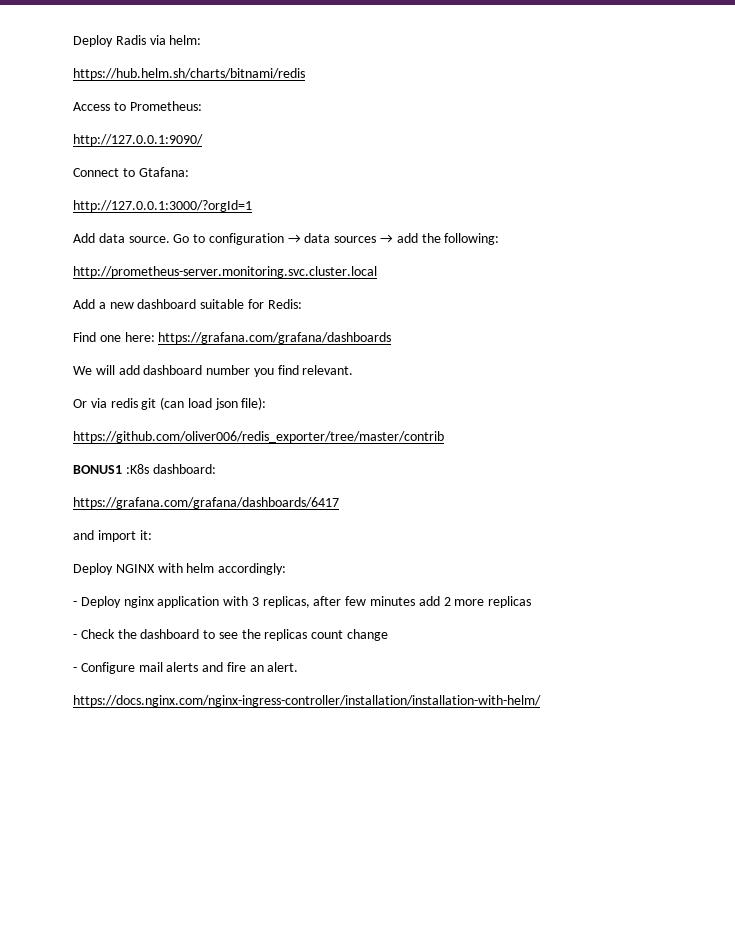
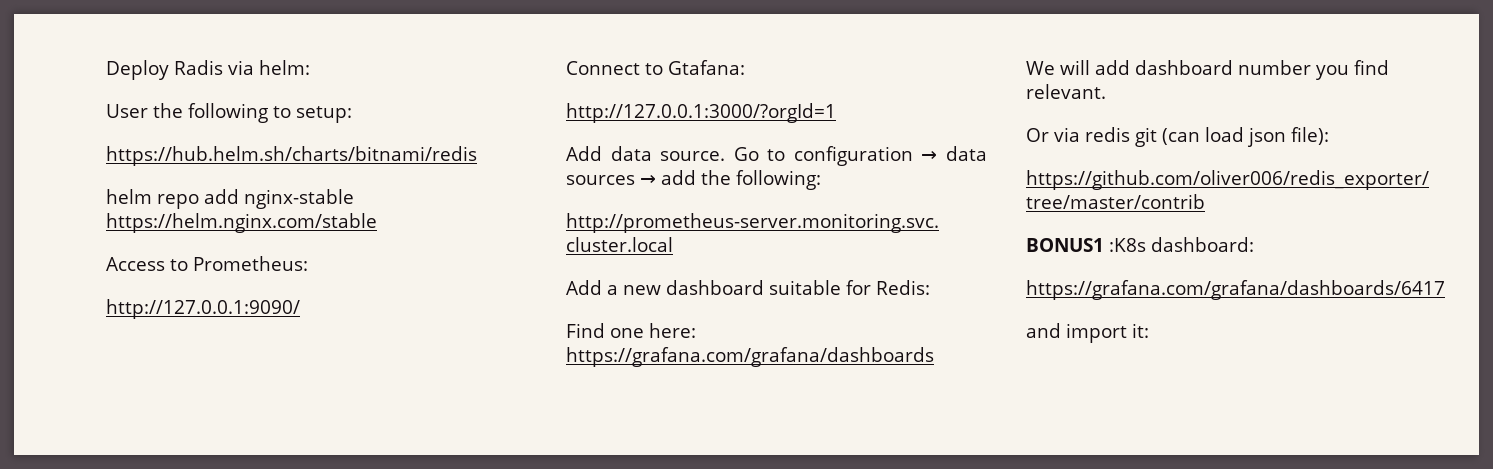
+ User the following to setup:
  https://hub.helm.sh/charts/bitnami/redis
+ helm repo add nginx-stable https://helm.nginx.com/stable
- Deploy NGINX with helm accordingly:
- - Deploy nginx application with 3 replicas, after few minutes add 2 more replicas
- - Check the dashboard to see the replicas count change
- - Configure mail alerts and fire an alert.
- https://docs.nginx.com/nginx-ingress-controller/installation/installation-with-helm/

